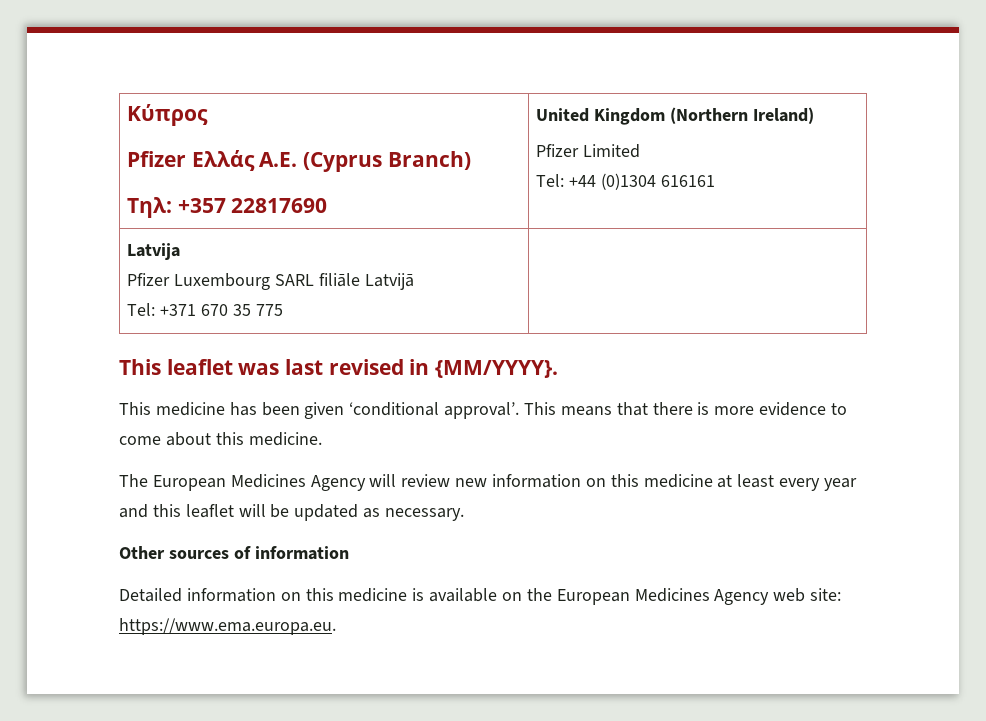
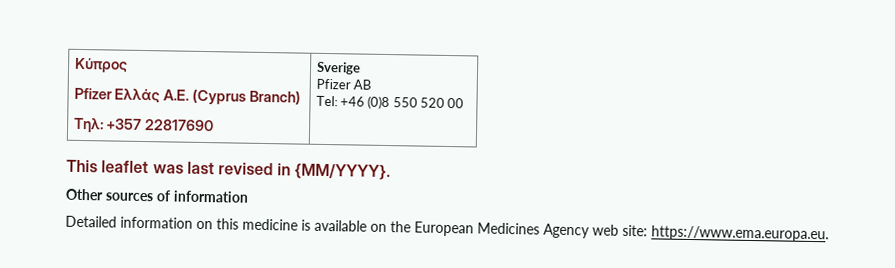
  Kύπρος
  Pfizer Ελλάς Α.Ε. (Cyprus Branch)
- Τηλ: +357 22817690 | United Kingdom (Northern Ireland)
- Pfizer Limited
- Tel: +44 (0)1304 616161
- Latvija
- Pfizer Luxembourg SARL filiāle Latvijā
- Tel: +371 670 35 775 |
+ Τηλ: +357 22817690 | Sverige
+ Pfizer AB
+ Tel: +46 (0)8 550 520 00
- This medicine has been given ‘conditional approval’. This means that there is more evidence to come about this medicine.
- The European Medicines Agency will review new information on this medicine at least every year and this leaflet will be updated as necessary.

